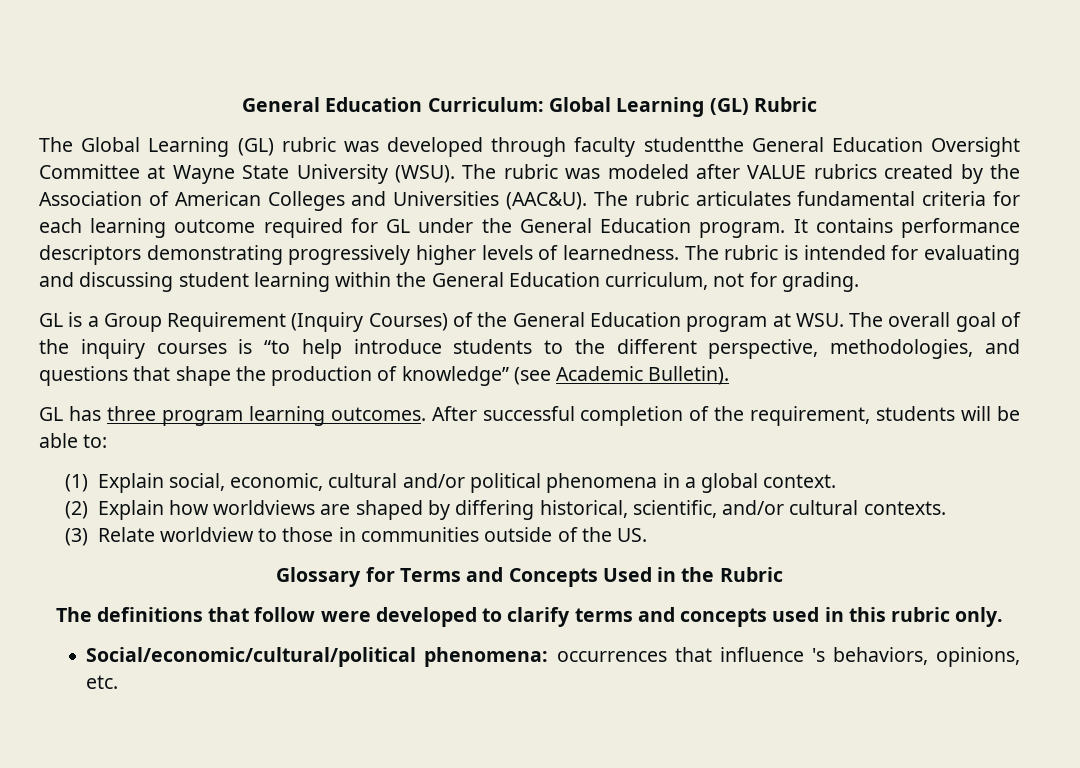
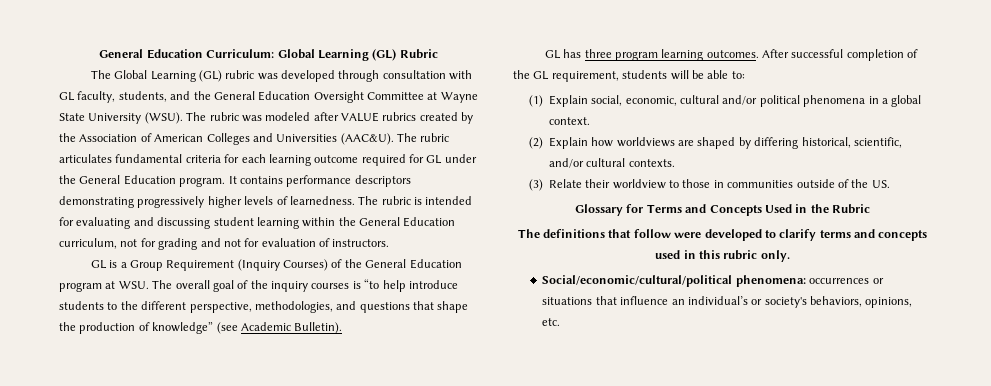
- The Global Learning (GL) rubric was developed through faculty studentthe General Education Oversight Committee at Wayne State University (WSU).
+ The Global Learning (GL) rubric was developed through consultation with GL faculty, students, and the General Education Oversight Committee at Wayne State University (WSU).
- The rubric is intended for evaluating and discussing student learning within the General Education curriculum, not for grading.
+ The rubric is intended for evaluating and discussing student learning within the General Education curriculum, not for grading and not for evaluation of instructors.
- After successful completion of the requirement, students will be able to:
+ After successful completion of the GL requirement, students will be able to:
- (3) Relate worldview to those in communities outside of the US.
+ (3) Relate their worldview to those in communities outside of the US.
- Social/economic/cultural/political phenomena: occurrences that influence 's behaviors, opinions, etc.
+ Social/economic/cultural/political phenomena: occurrences or situations that influence an individual’s or society's behaviors, opinions, etc.

